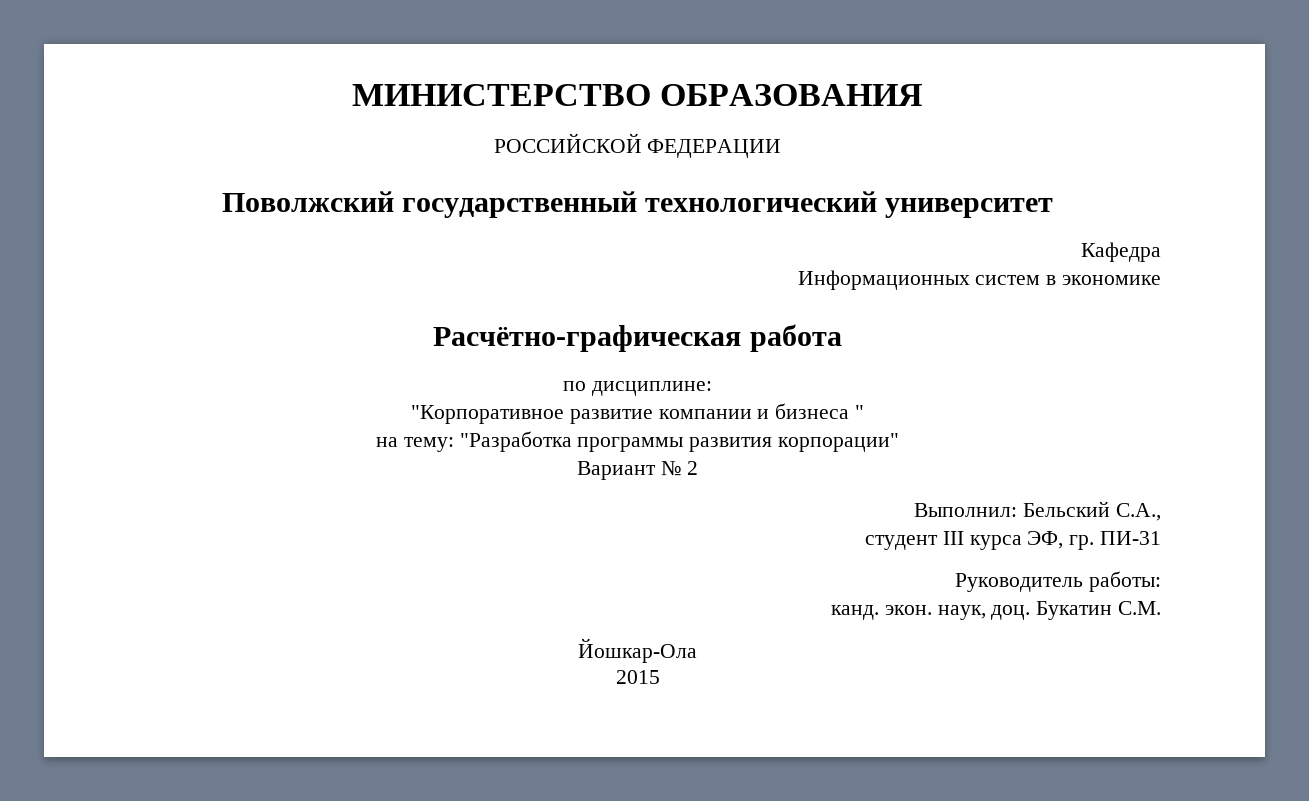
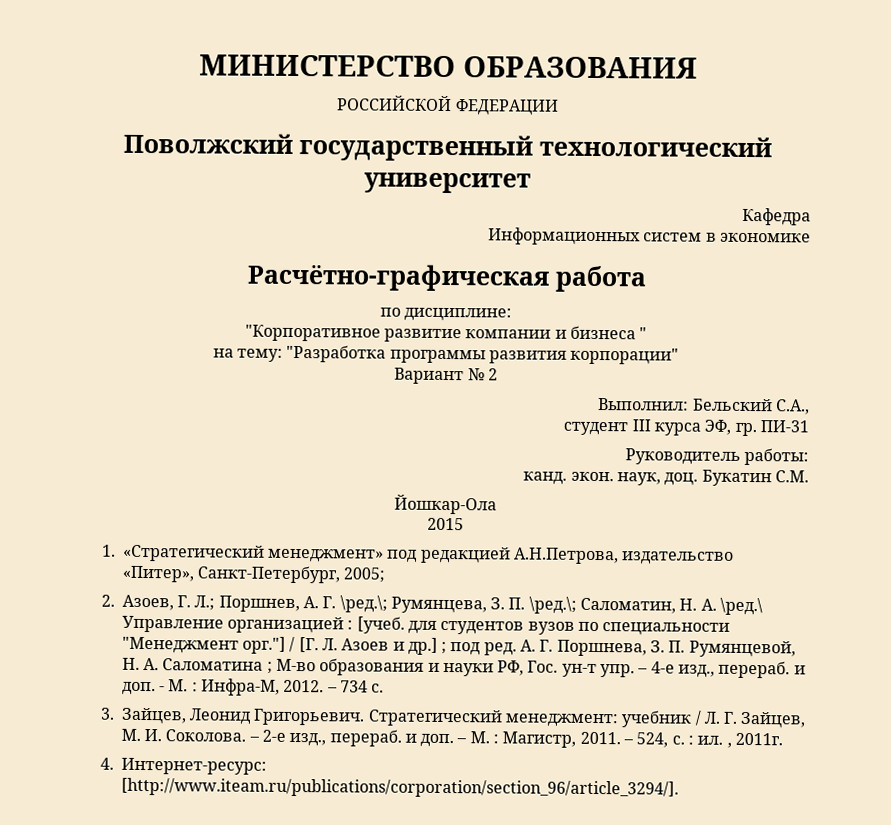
+ 1. «Стратегический менеджмент» под редакцией А.Н.Петрова, издательство «Питер», Санкт-Петербург, 2005;
+ 2. Азоев, Г. Л.; Поршнев, А. Г. \ред.\; Румянцева, З. П. \ред.\; Саломатин, Н. А. \ред.\ Управление организацией : [учеб. для студентов вузов по специальности "Менеджмент орг."] / [Г. Л. Азоев и др.] ; под ред. А. Г. Поршнева, З. П. Румянцевой, Н. А. Саломатина ; М-во образования и науки РФ, Гос. ун-т упр. – 4-е изд., перераб. и доп. - М. : Инфра-М, 2012. – 734 с.
+ 3. Зайцев, Леонид Григорьевич. Стратегический менеджмент: учебник / Л. Г. Зайцев, М. И. Соколова. – 2-е изд., перераб. и доп. – М. : Магистр, 2011. – 524, с. : ил. , 2011г.
+ 4. Интернет-ресурс: [http://www.iteam.ru/publications/corporation/section_96/article_3294/].

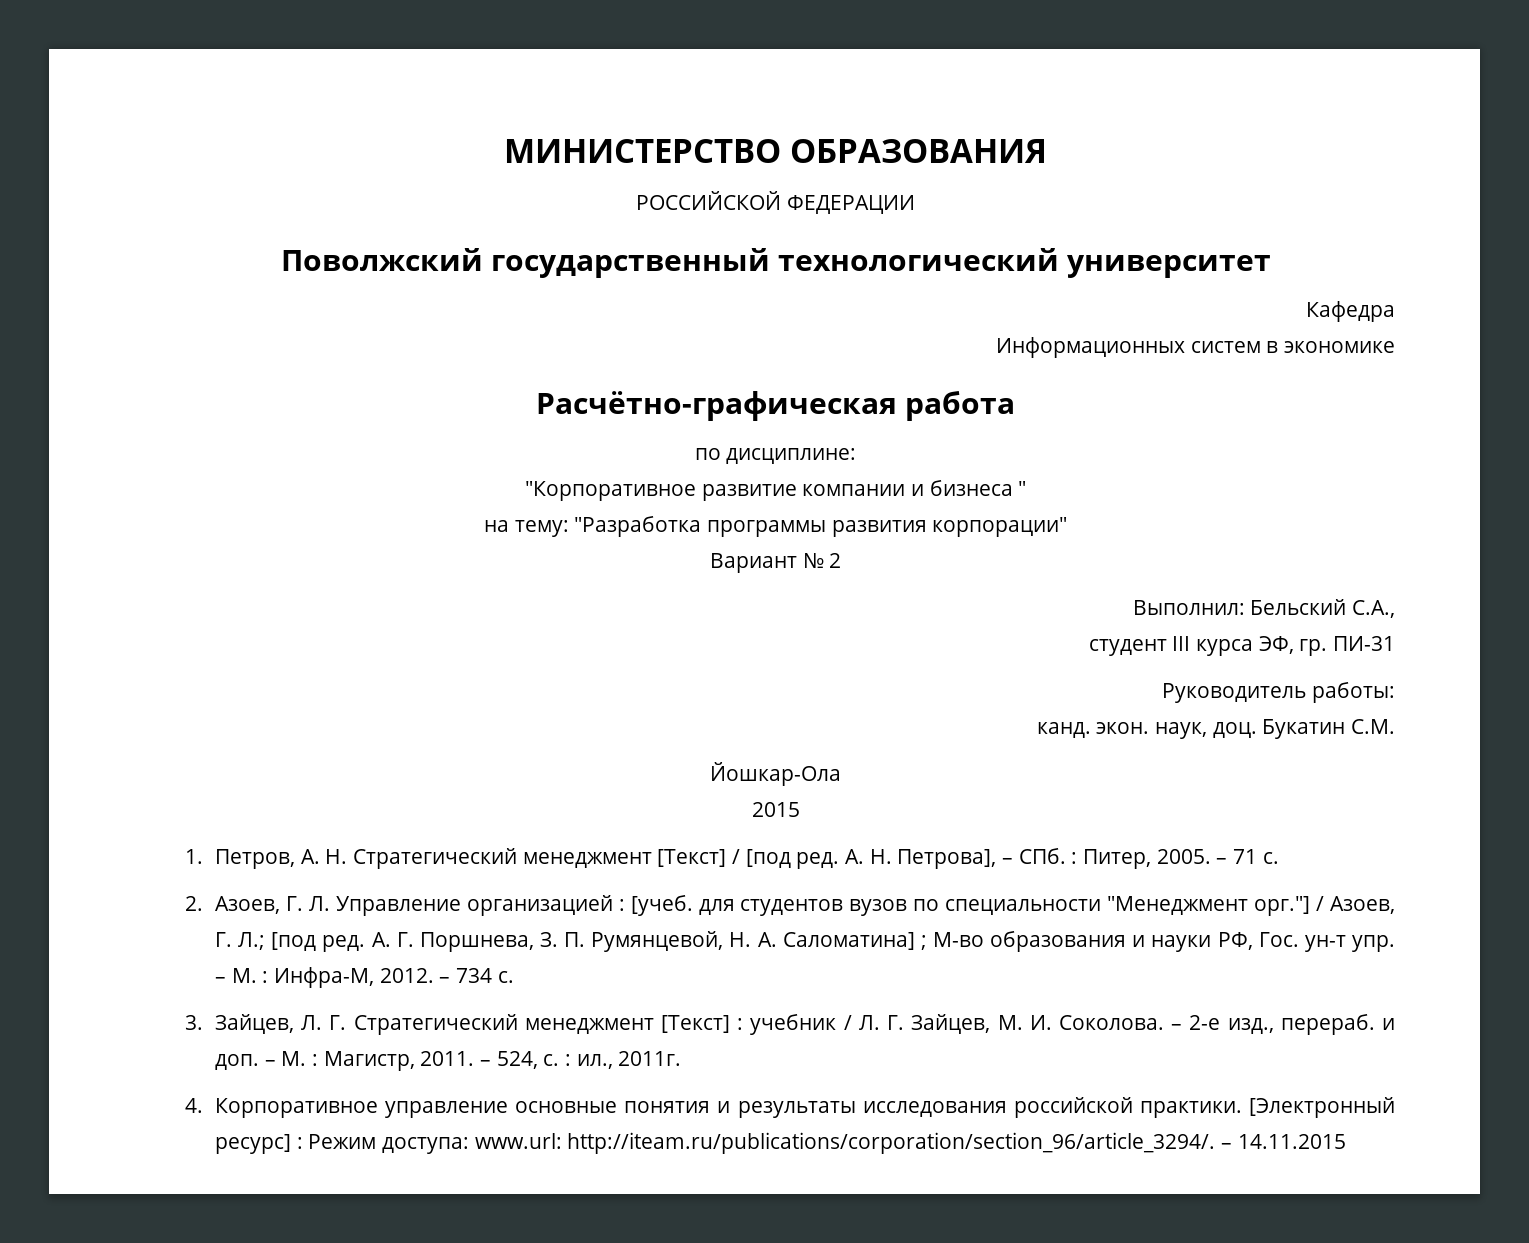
- 1. «Стратегический менеджмент» под редакцией А.Н.Петрова, издательство «Питер», Санкт-Петербург, 2005;
- 2. Азоев, Г. Л.; Поршнев, А. Г. \ред.\; Румянцева, З. П. \ред.\; Саломатин, Н. А. \ред.\ Управление организацией : [учеб. для студентов вузов по специальности "Менеджмент орг."]
+ 1. Петров, А. Н. Стратегический менеджмент [Текст] / [под ред. А. Н. Петрова], – СПб. : Питер, 2005. – 71 с.
+ 2. Азоев, Г. Л. Управление организацией : [учеб. для студентов вузов по специальности "Менеджмент орг."]
- / [Г. Л. Азоев и др.] ; под ред.
+ / Азоев, Г. Л.; [под ред.
- А. Г. Поршнева, З. П. Румянцевой, Н. А. Саломатина ; М-во образования и науки РФ, Гос. ун-т упр.
+ А. Г. Поршнева, З. П. Румянцевой, Н. А. Саломатина] ; М-во образования и науки РФ, Гос. ун-т упр.
- – 4-е изд., перераб. и доп. - М. : Инфра-М, 2012.
+ – М. : Инфра-М, 2012.
- 3. Зайцев, Леонид Григорьевич. Стратегический менеджмент: учебник / Л. Г. Зайцев, М. И. Соколова.
+ 3. Зайцев, Л. Г. Стратегический менеджмент [Текст] : учебник / Л. Г. Зайцев, М. И. Соколова.
- – 524, с. : ил. , 2011г.
+ – 524, с. : ил., 2011г.
- 4. Интернет-ресурс: [http://www.iteam.ru/publications/corporation/section_96/article_3294/].
+ 4. Корпоративное управление основные понятия и результаты исследования российской практики. [Электронный ресурс] : Режим доступа: www.url: http://iteam.ru/publications/corporation/section_96/article_3294/. – 14.11.2015

